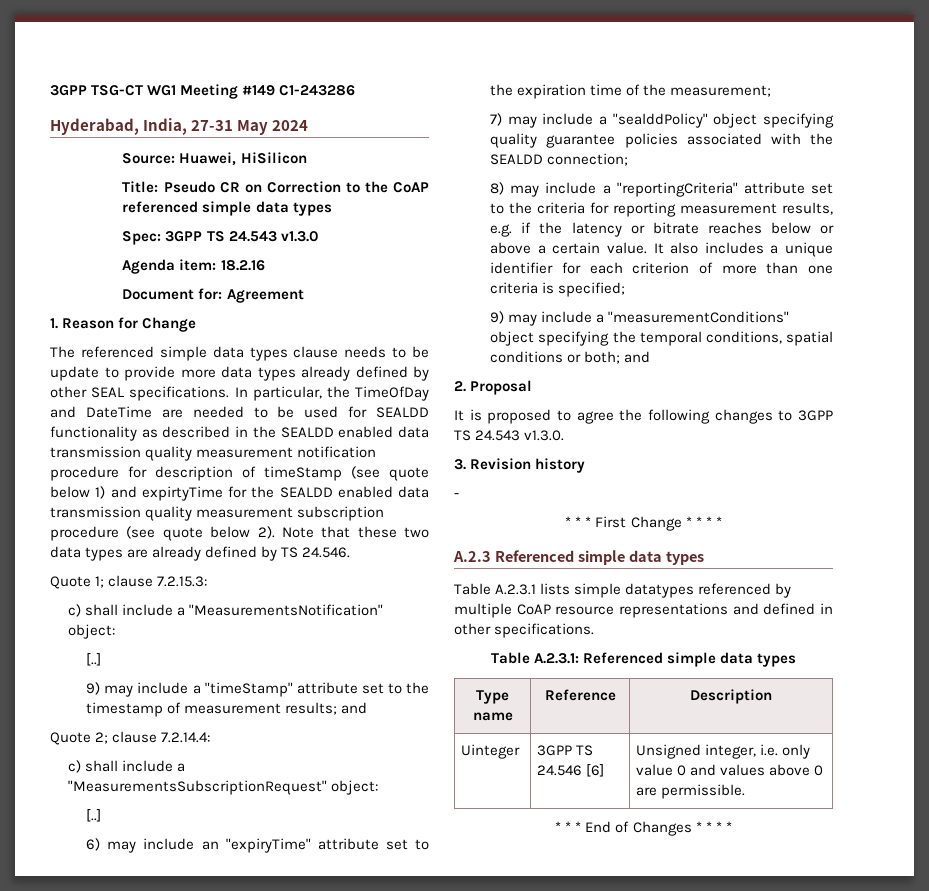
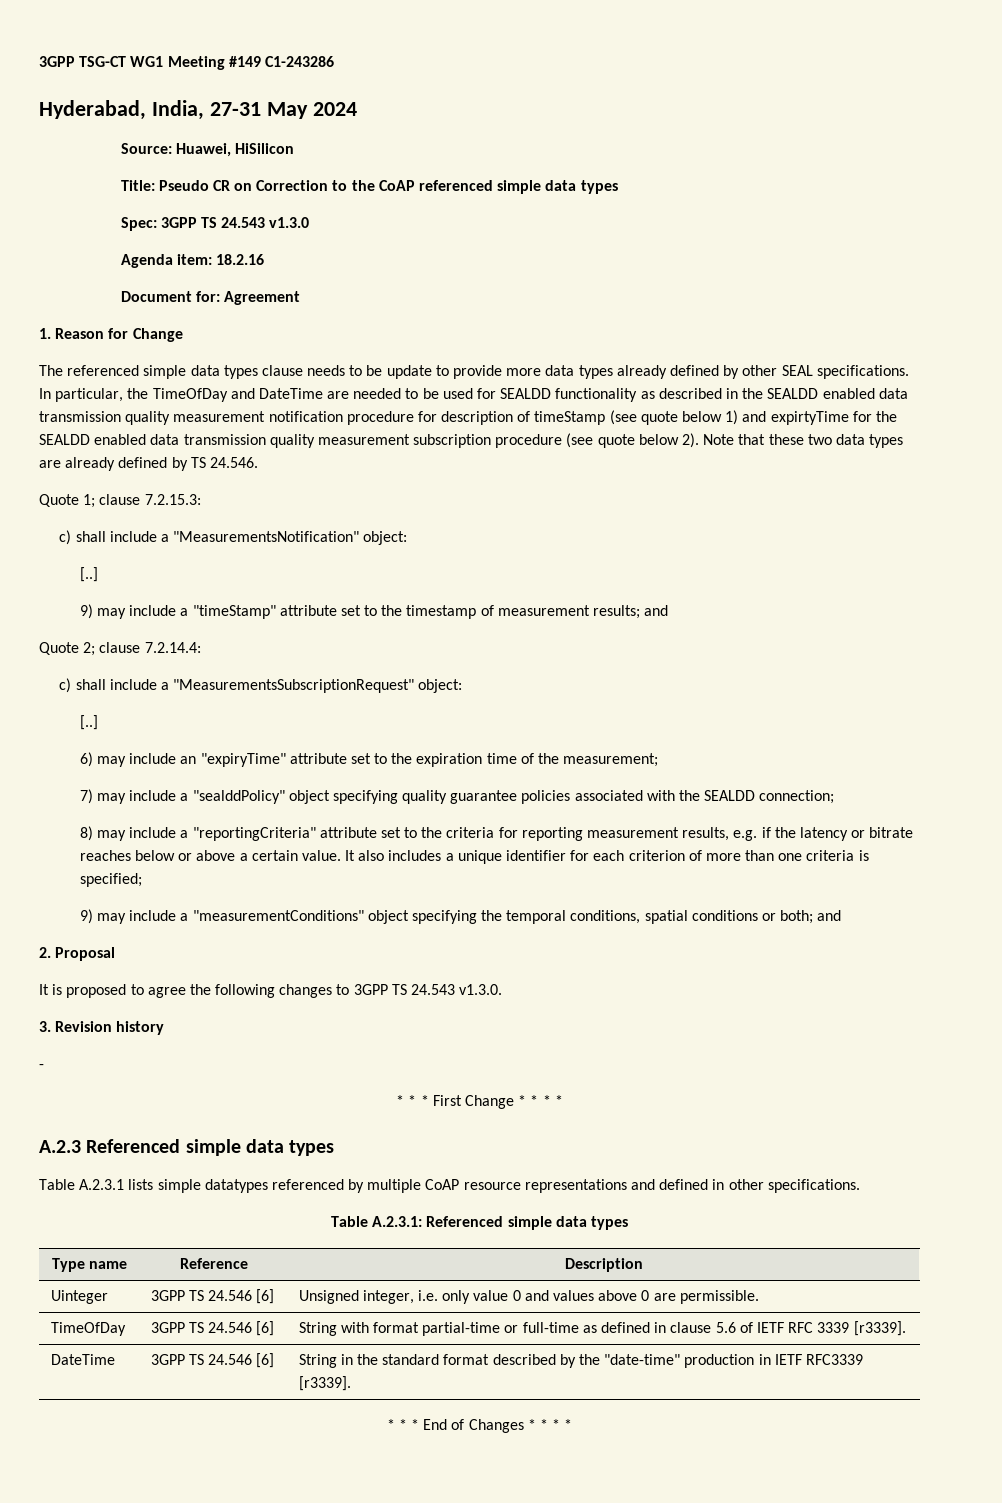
+ TimeOfDay | 3GPP TS 24.546 [6] | String with format partial-time or full-time as defined in clause 5.6 of IETF RFC 3339 [r3339].
+ DateTime | 3GPP TS 24.546 [6] | String in the standard format described by the "date-time" production in IETF RFC3339 [r3339].

